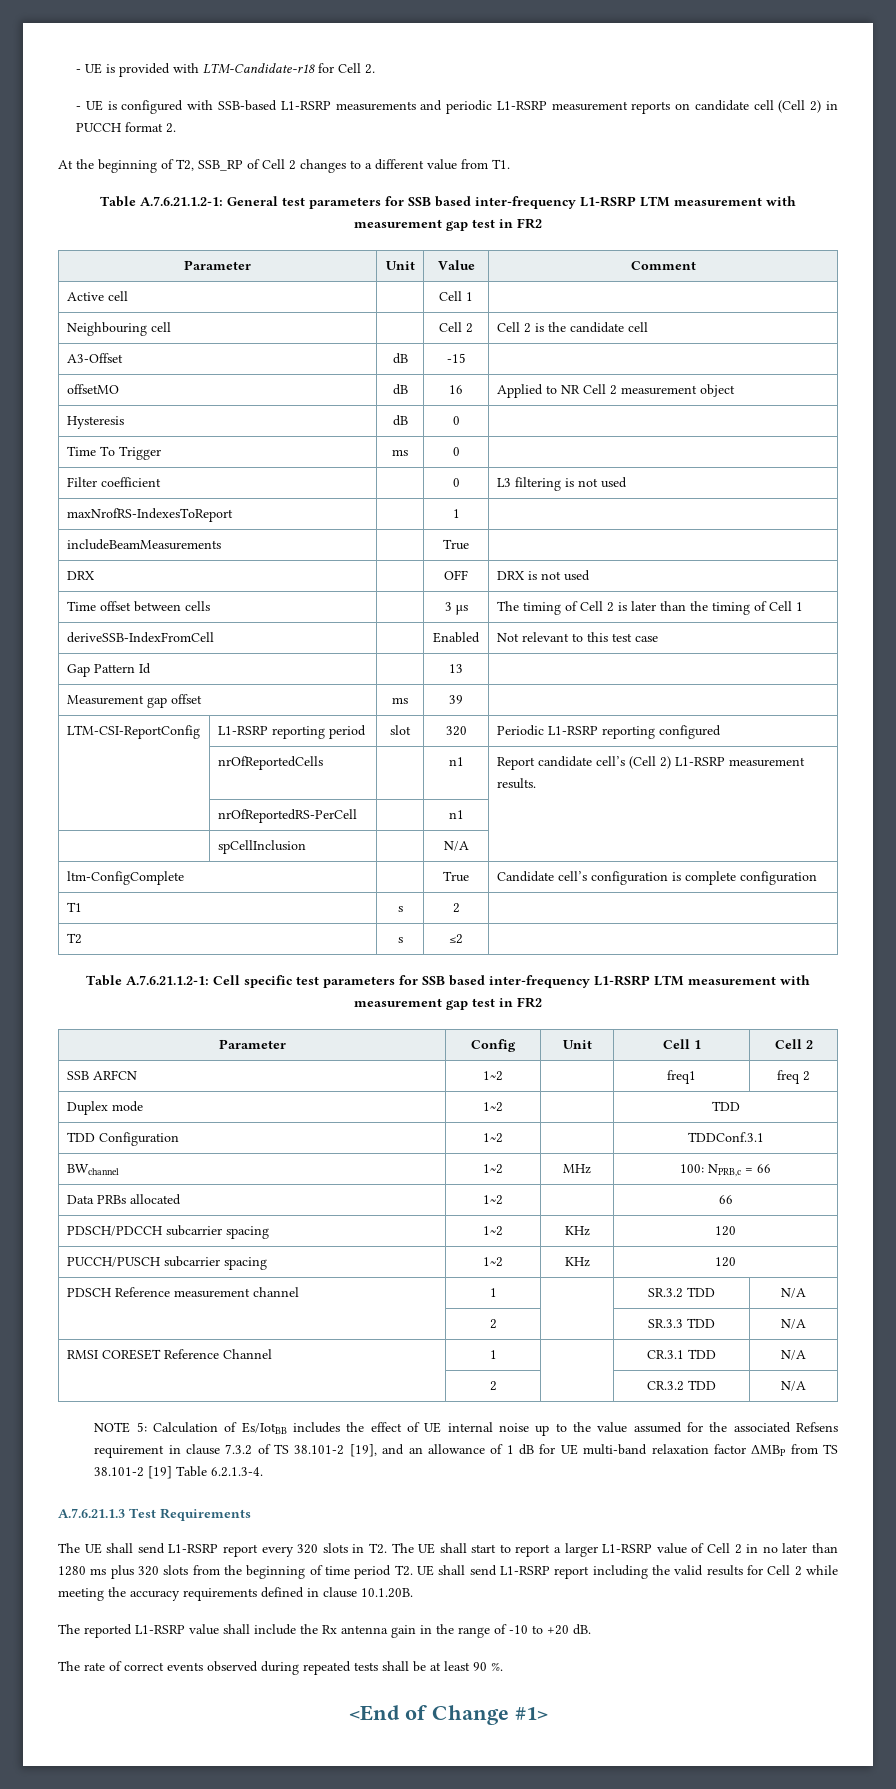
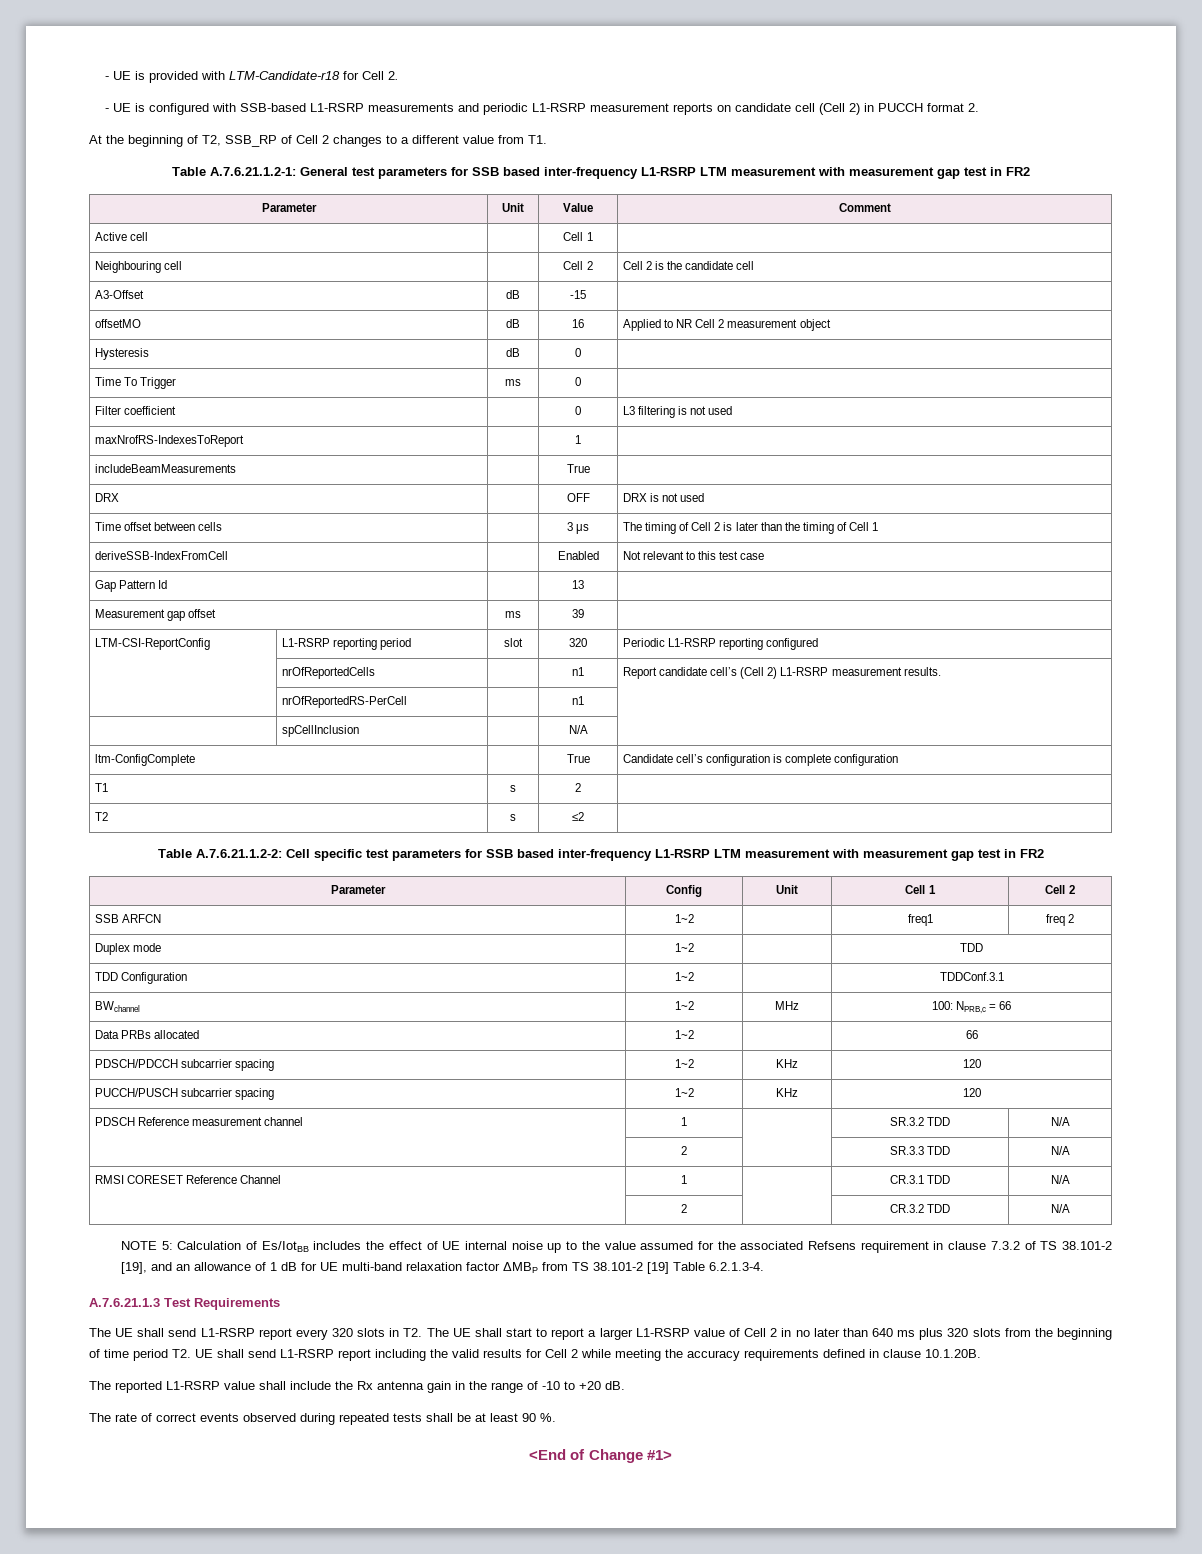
- Table A.7.6.21.1.2-1: Cell specific test parameters for SSB based inter-frequency L1-RSRP LTM measurement with measurement gap test in FR2
+ Table A.7.6.21.1.2-2: Cell specific test parameters for SSB based inter-frequency L1-RSRP LTM measurement with measurement gap test in FR2
- The UE shall send L1-RSRP report every 320 slots in T2. The UE shall start to report a larger L1-RSRP value of Cell 2 in no later than 1280 ms plus 320 slots from the beginning of time period T2. UE shall send L1-RSRP report including the valid results for Cell 2 while meeting the accuracy requirements defined in clause 10.1.20B.
+ The UE shall send L1-RSRP report every 320 slots in T2. The UE shall start to report a larger L1-RSRP value of Cell 2 in no later than 640 ms plus 320 slots from the beginning of time period T2. UE shall send L1-RSRP report including the valid results for Cell 2 while meeting the accuracy requirements defined in clause 10.1.20B.

